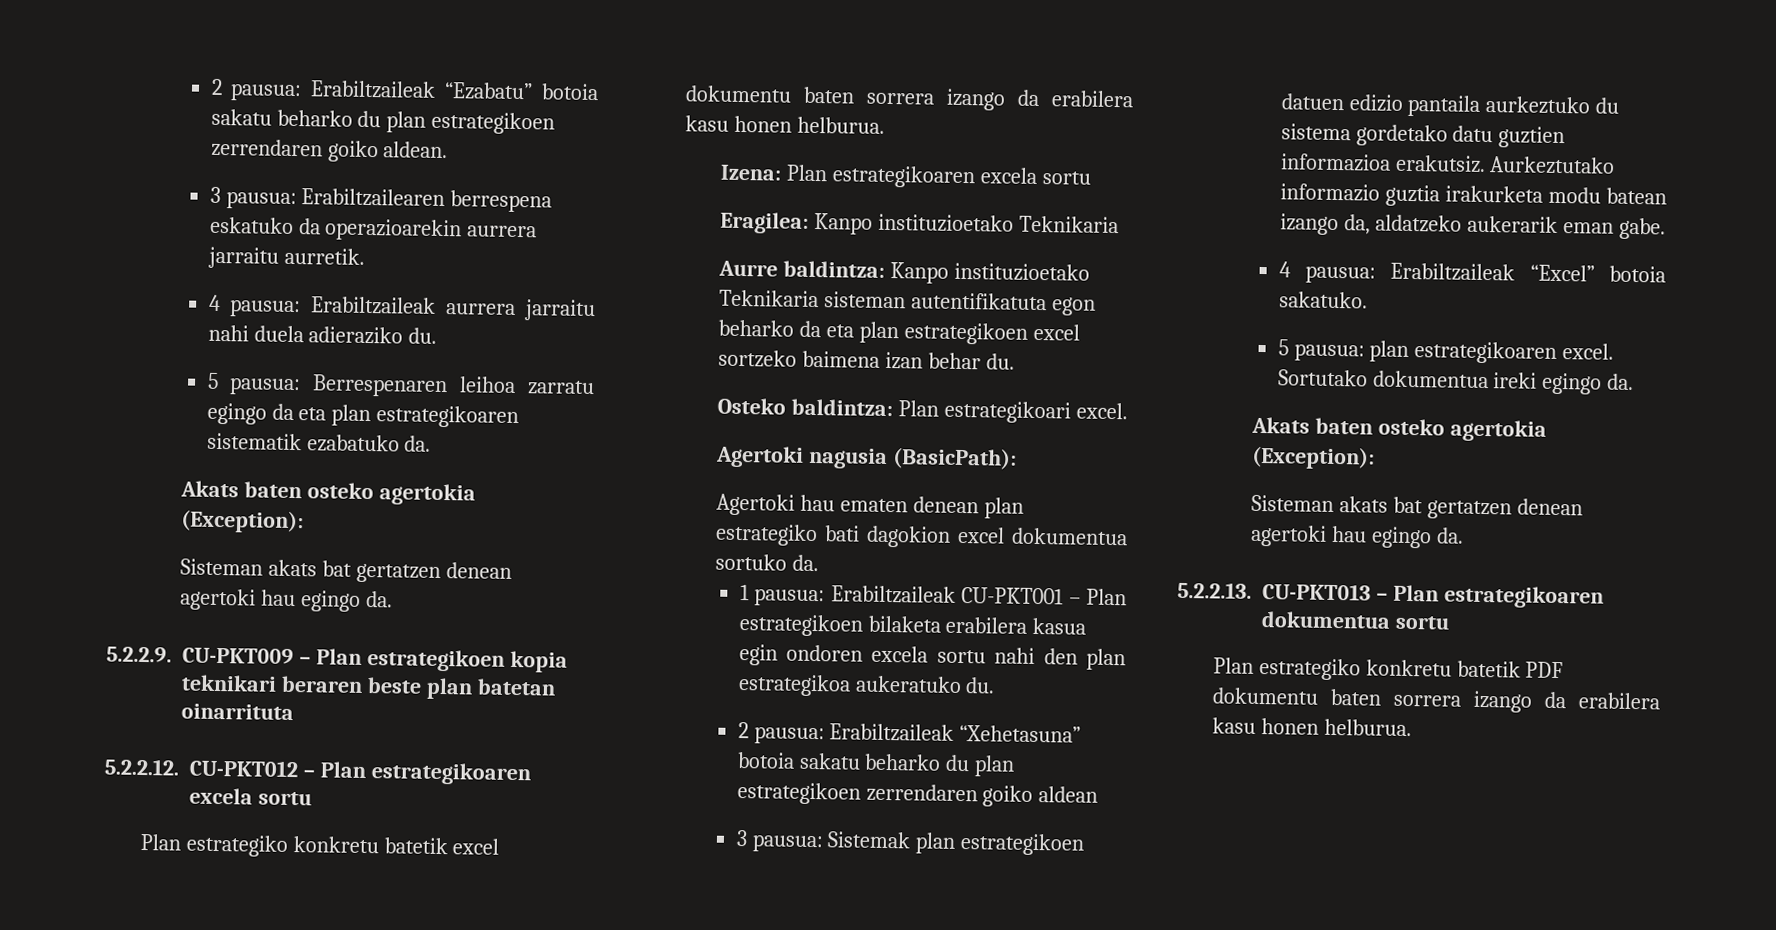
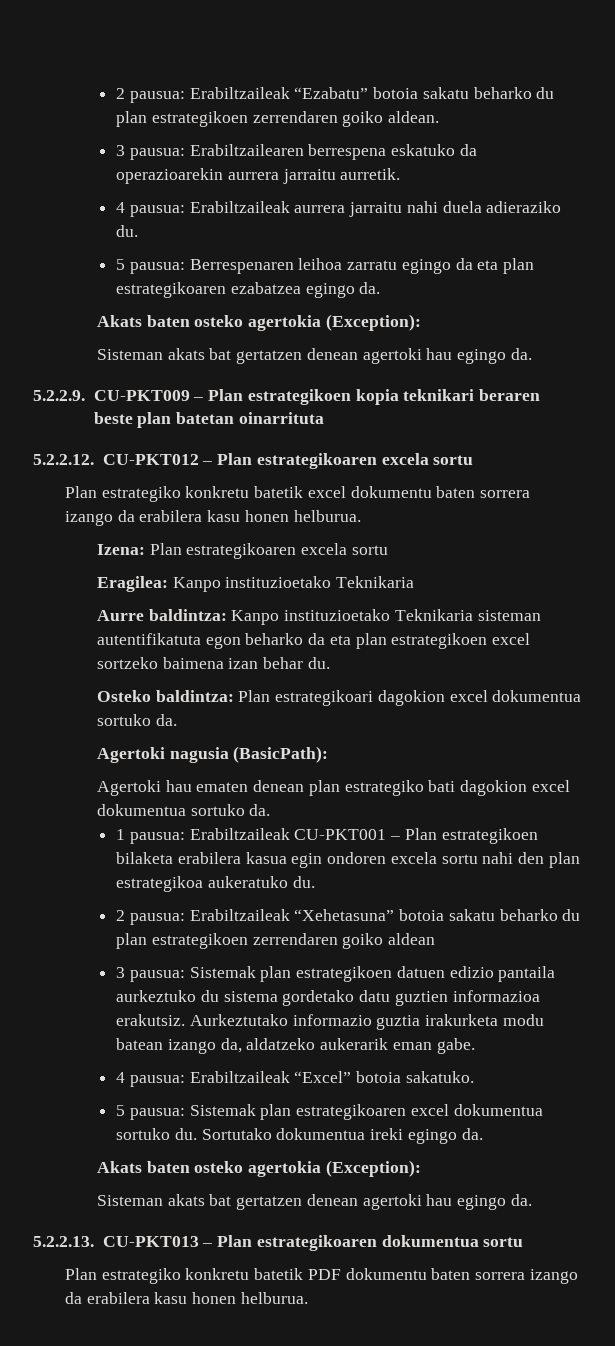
- 5 pausua: Berrespenaren leihoa zarratu egingo da eta plan estrategikoaren sistematik ezabatuko da.
+ 5 pausua: Berrespenaren leihoa zarratu egingo da eta plan estrategikoaren ezabatzea egingo da.
- Osteko baldintza: Plan estrategikoari excel.
+ Osteko baldintza: Plan estrategikoari dagokion excel dokumentua sortuko da.
- 5 pausua: plan estrategikoaren excel.
+ 5 pausua: Sistemak plan estrategikoaren excel dokumentua sortuko du.

